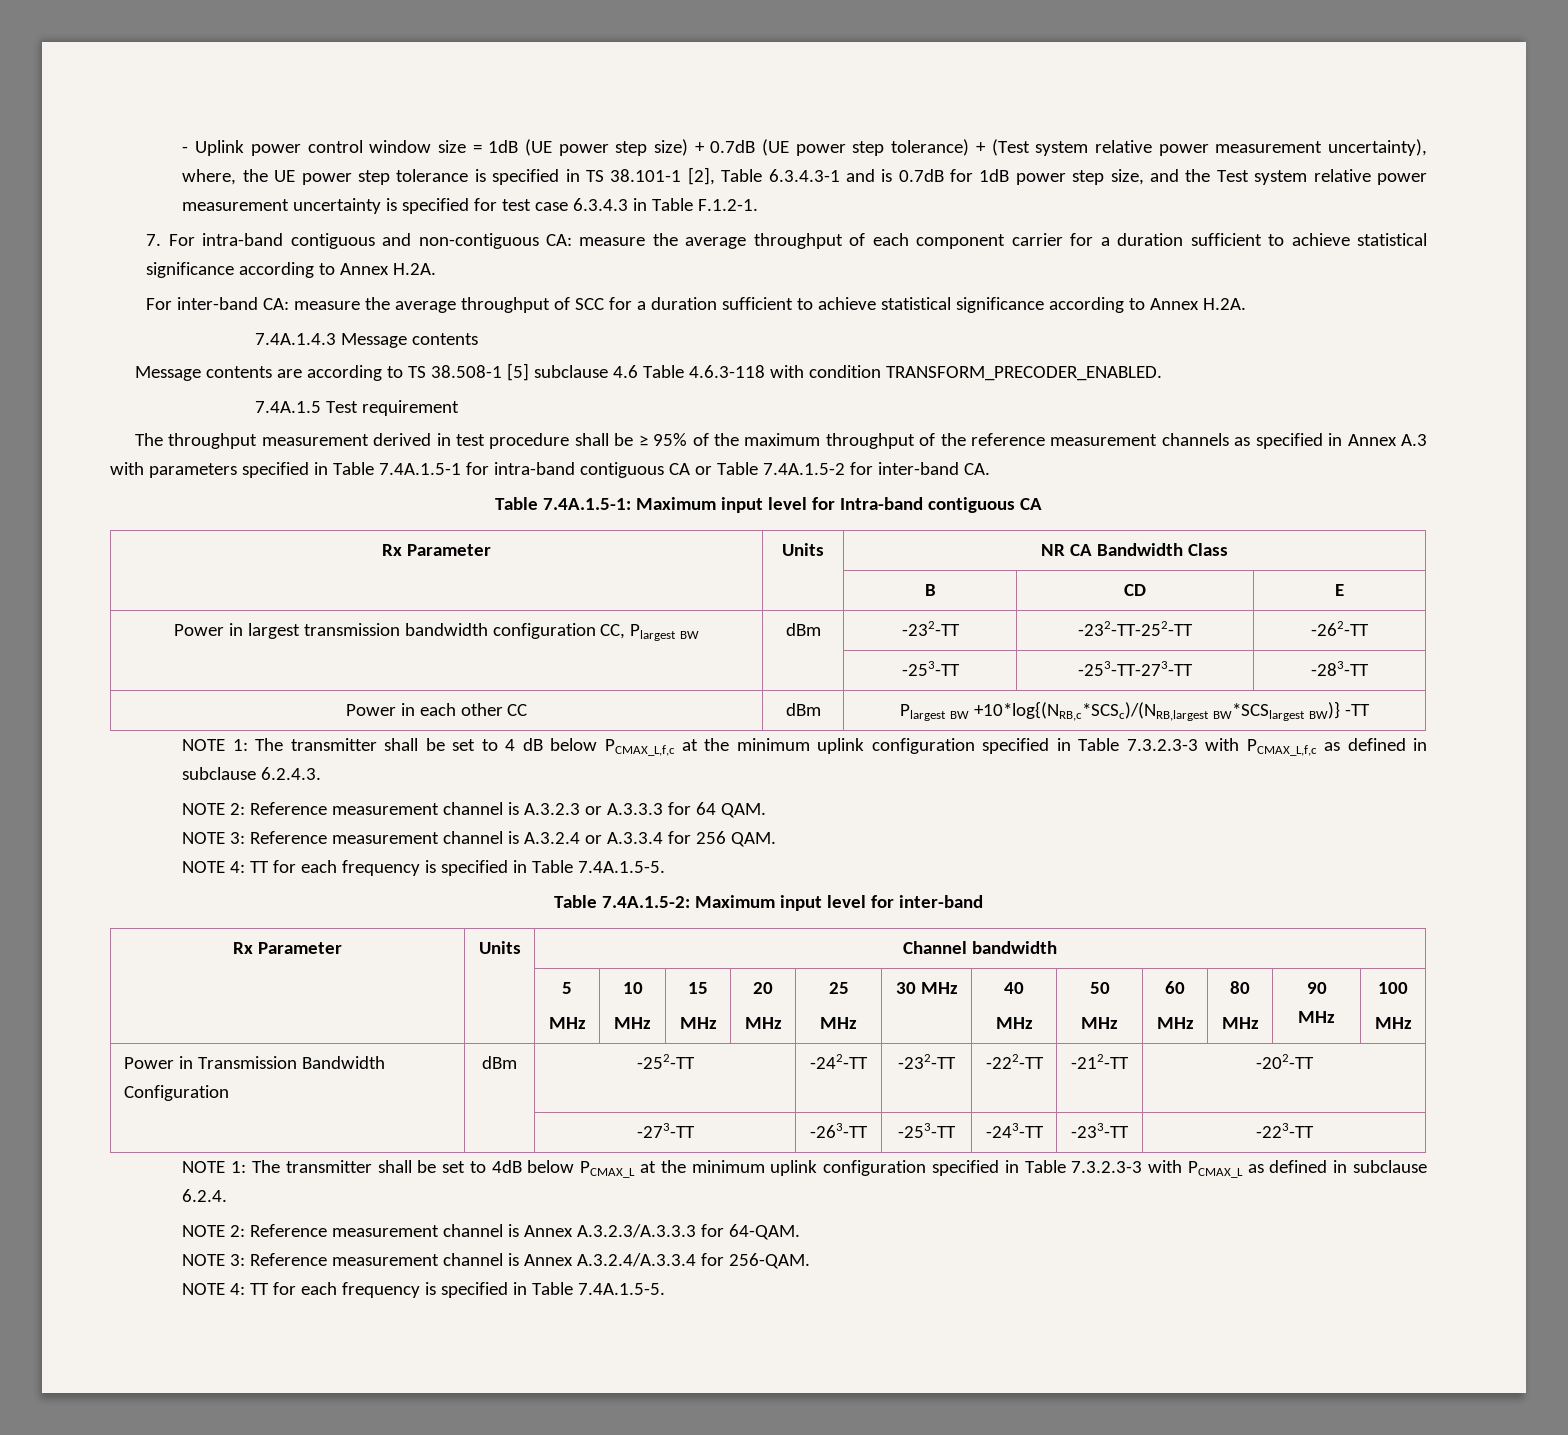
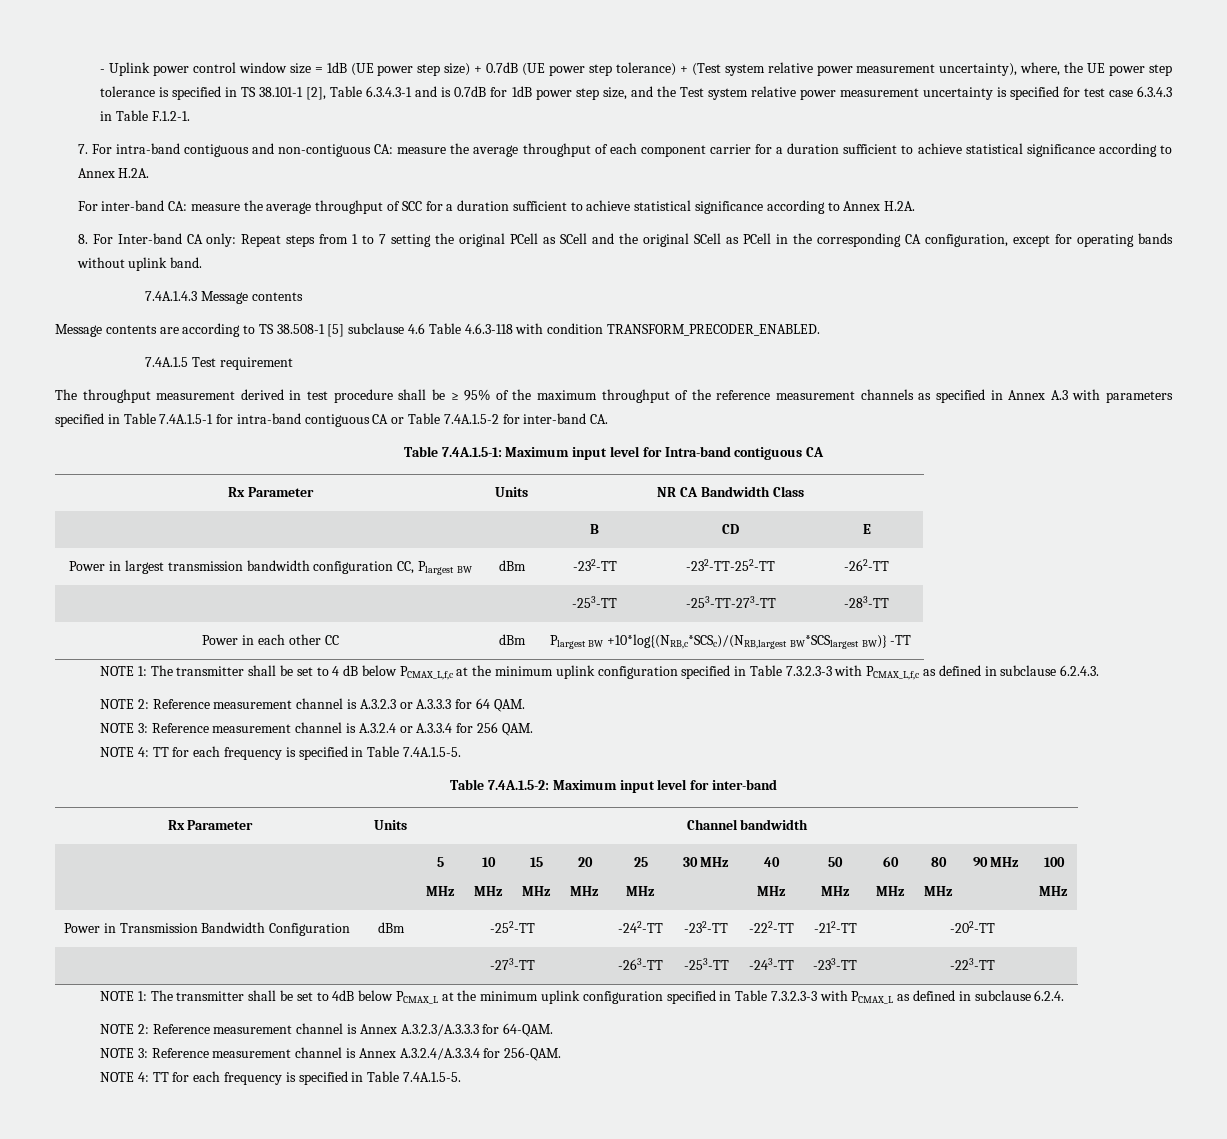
+ 8. For Inter-band CA only: Repeat steps from 1 to 7 setting the original PCell as SCell and the original SCell as PCell in the corresponding CA configuration, except for operating bands without uplink band.

